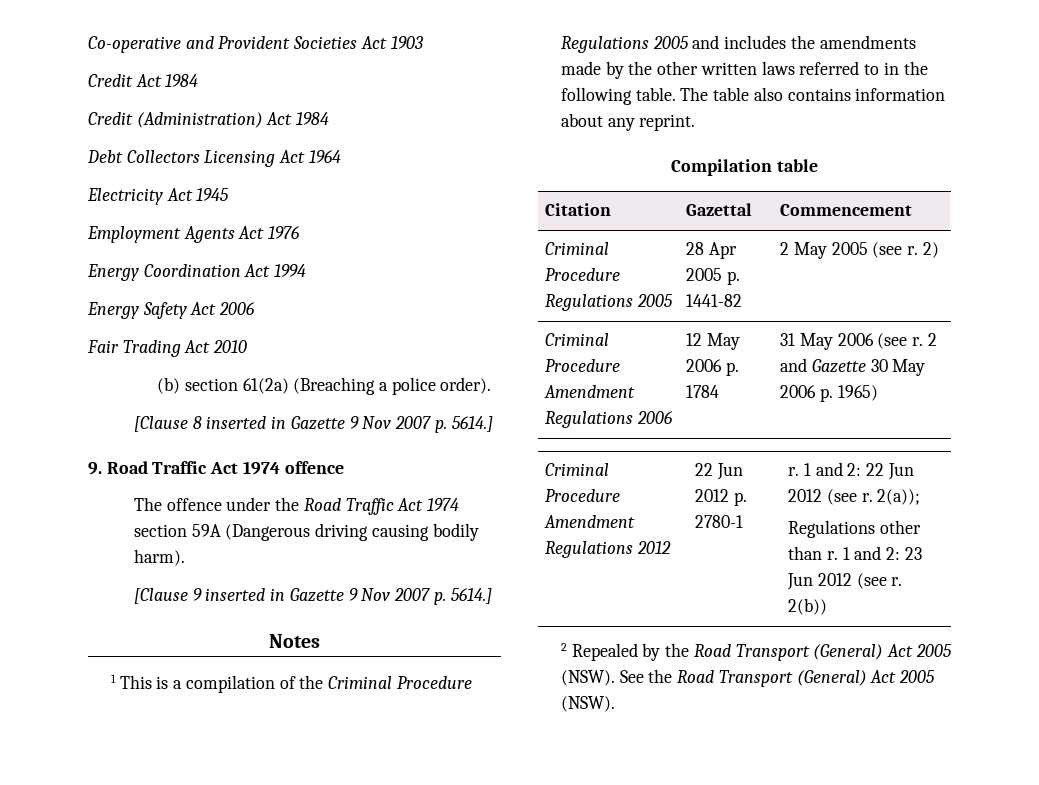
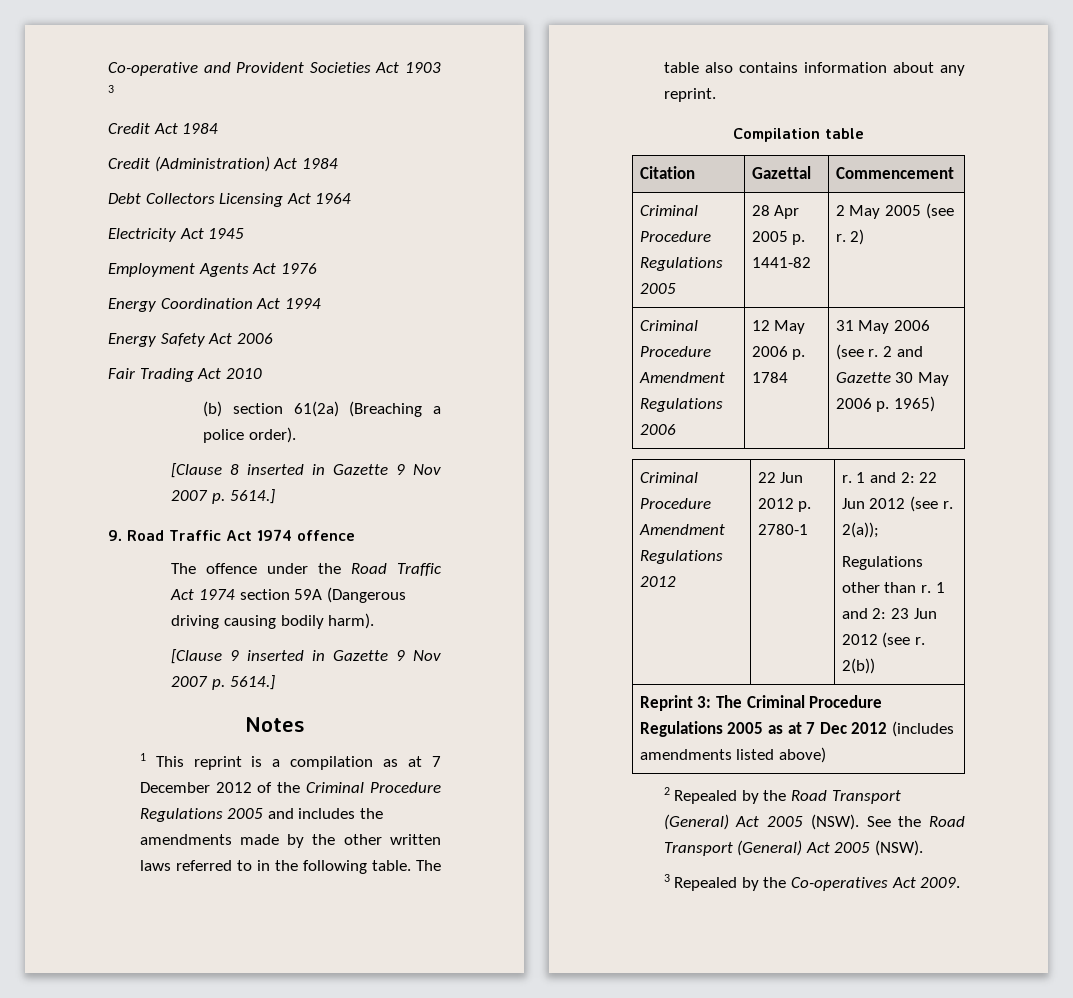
- Co-operative and Provident Societies Act 1903
+ Co-operative and Provident Societies Act 1903 3
- 1 This is a compilation of the Criminal Procedure Regulations 2005 and includes the amendments made by the other written laws referred to in the following table.
+ 1 This reprint is a compilation as at 7 December 2012 of the Criminal Procedure Regulations 2005 and includes the amendments made by the other written laws referred to in the following table.
+ Reprint 3: The Criminal Procedure Regulations 2005 as at 7 Dec 2012 (includes amendments listed above)
+ 3 Repealed by the Co-operatives Act 2009.

